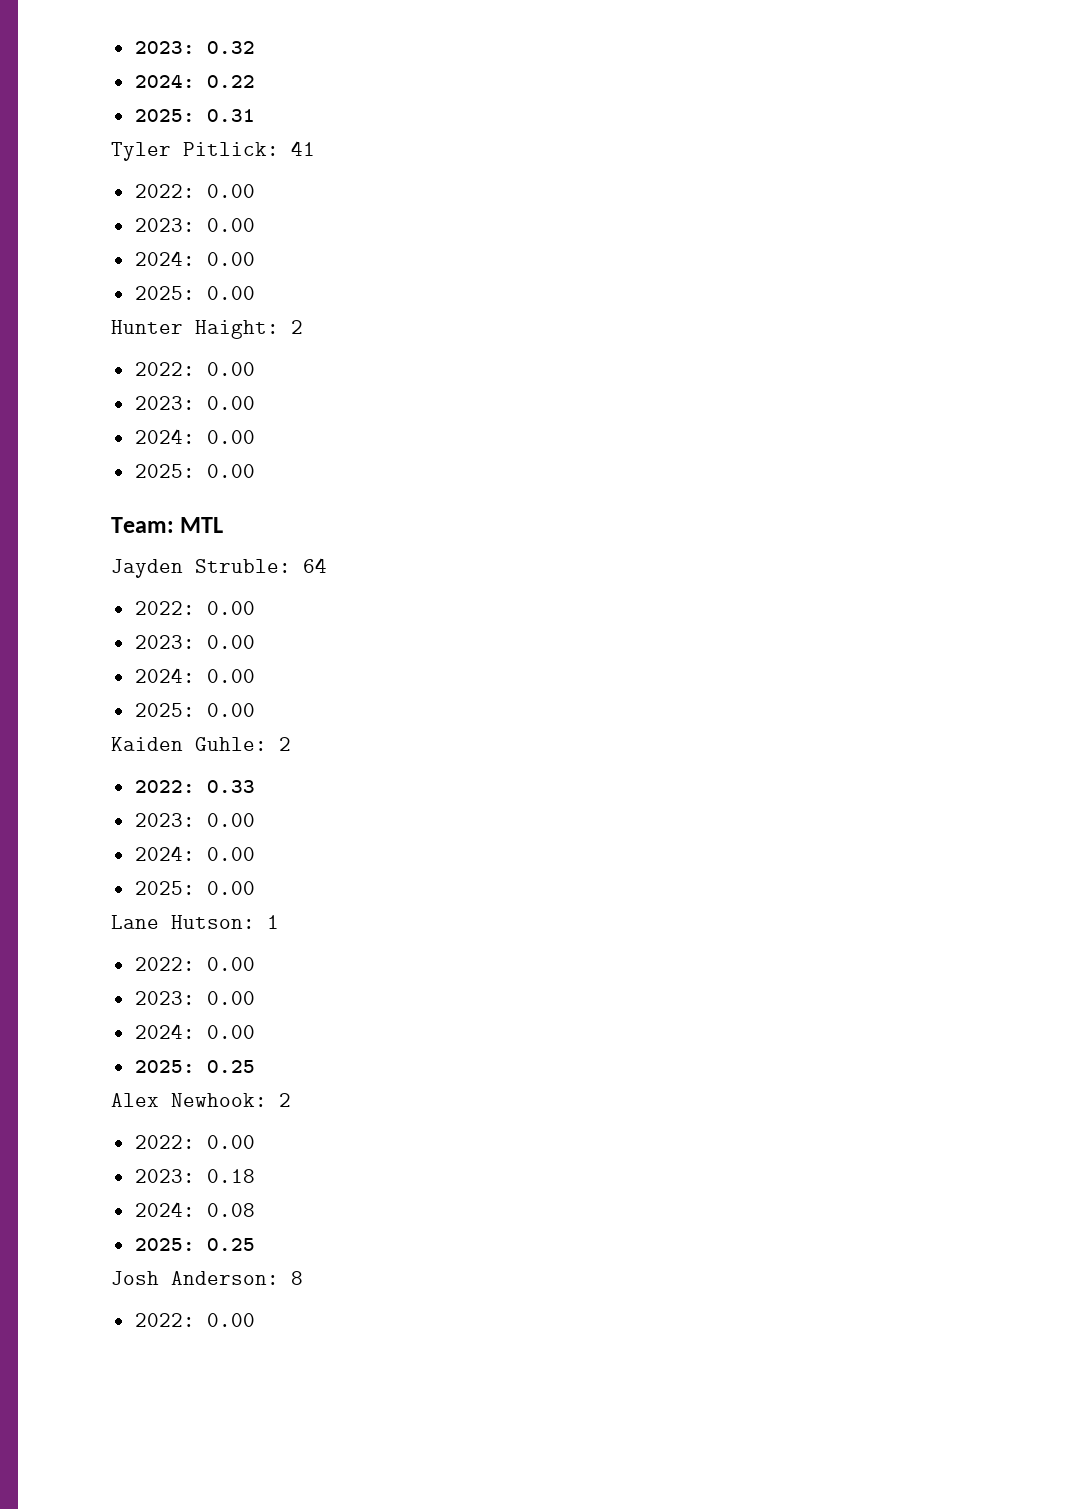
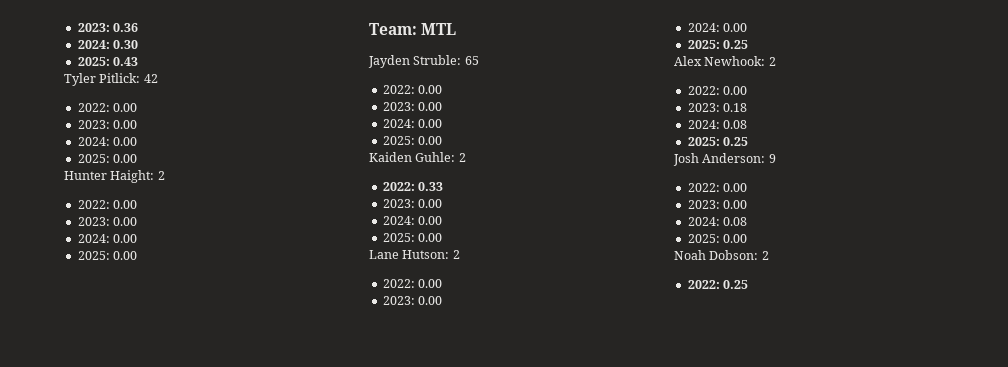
- 2023: 0.32
- 2024: 0.22
- 2025: 0.31
+ 2023: 0.36
+ 2024: 0.30
+ 2025: 0.43
- Tyler Pitlick: 41
+ Tyler Pitlick: 42
- Jayden Struble: 64
+ Jayden Struble: 65
- Lane Hutson: 1
+ Lane Hutson: 2
- Josh Anderson: 8
+ Josh Anderson: 9
  2022: 0.00
+ 2023: 0.00
+ 2024: 0.08
+ 2025: 0.00
+ Noah Dobson: 2
+ 2022: 0.25

